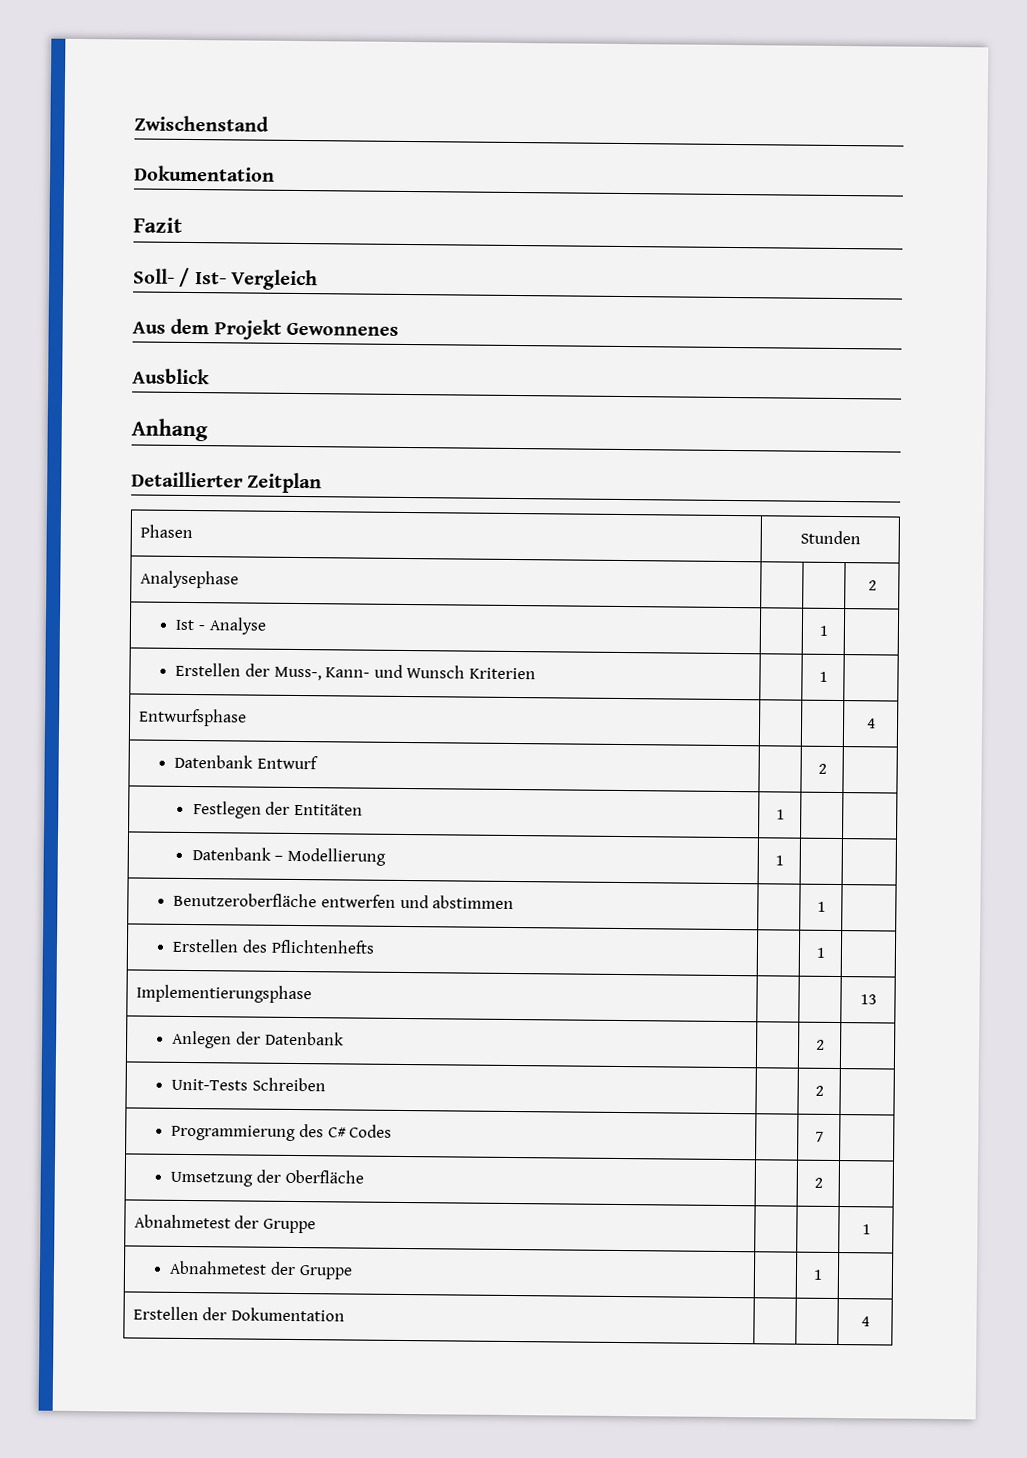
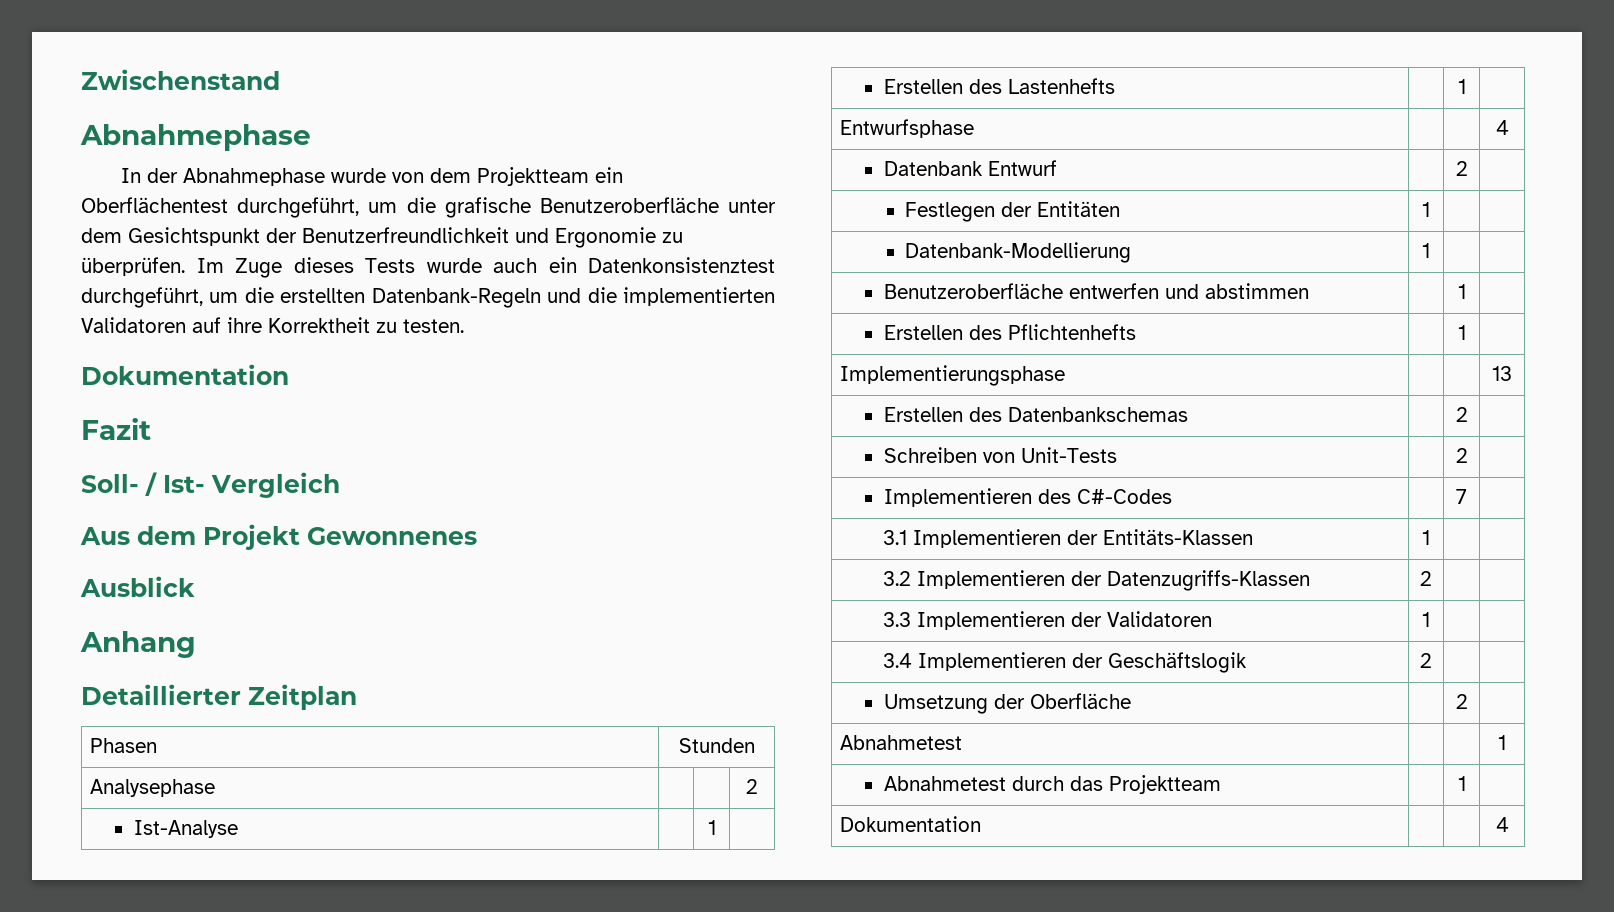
  Zwischenstand
+ Abnahmephase
+ In der Abnahmephase wurde von dem Projektteam ein Oberflächentest durchgeführt, um die grafische Benutzeroberfläche unter dem Gesichtspunkt der Benutzerfreundlichkeit und Ergonomie zu überprüfen. Im Zuge dieses Tests wurde auch ein Datenkonsistenztest durchgeführt, um die erstellten Datenbank-Regeln und die implementierten Validatoren auf ihre Korrektheit zu testen.
- Ist - Analyse | | 1 |
- Erstellen der Muss-, Kann- und Wunsch Kriterien | | 1 |
+ Ist-Analyse | | 1 |
+ Erstellen des Lastenhefts | | 1 |
- Datenbank – Modellierung | 1 | |
+ Datenbank-Modellierung | 1 | |
- Anlegen der Datenbank | | 2 |
- Unit-Tests Schreiben | | 2 |
- Programmierung des C# Codes | | 7 |
+ Erstellen des Datenbankschemas | | 2 |
+ Schreiben von Unit-Tests | | 2 |
+ Implementieren des C#-Codes | | 7 |
+ 3.1 Implementieren der Entitäts-Klassen | 1 | |
+ 3.2 Implementieren der Datenzugriffs-Klassen | 2 | |
+ 3.3 Implementieren der Validatoren | 1 | |
+ 3.4 Implementieren der Geschäftslogik | 2 | |
  Umsetzung der Oberfläche | | 2 |
- Abnahmetest der Gruppe | | | 1
- Abnahmetest der Gruppe | | 1 |
- Erstellen der Dokumentation | | | 4
+ Abnahmetest | | | 1
+ Abnahmetest durch das Projektteam | | 1 |
+ Dokumentation | | | 4

